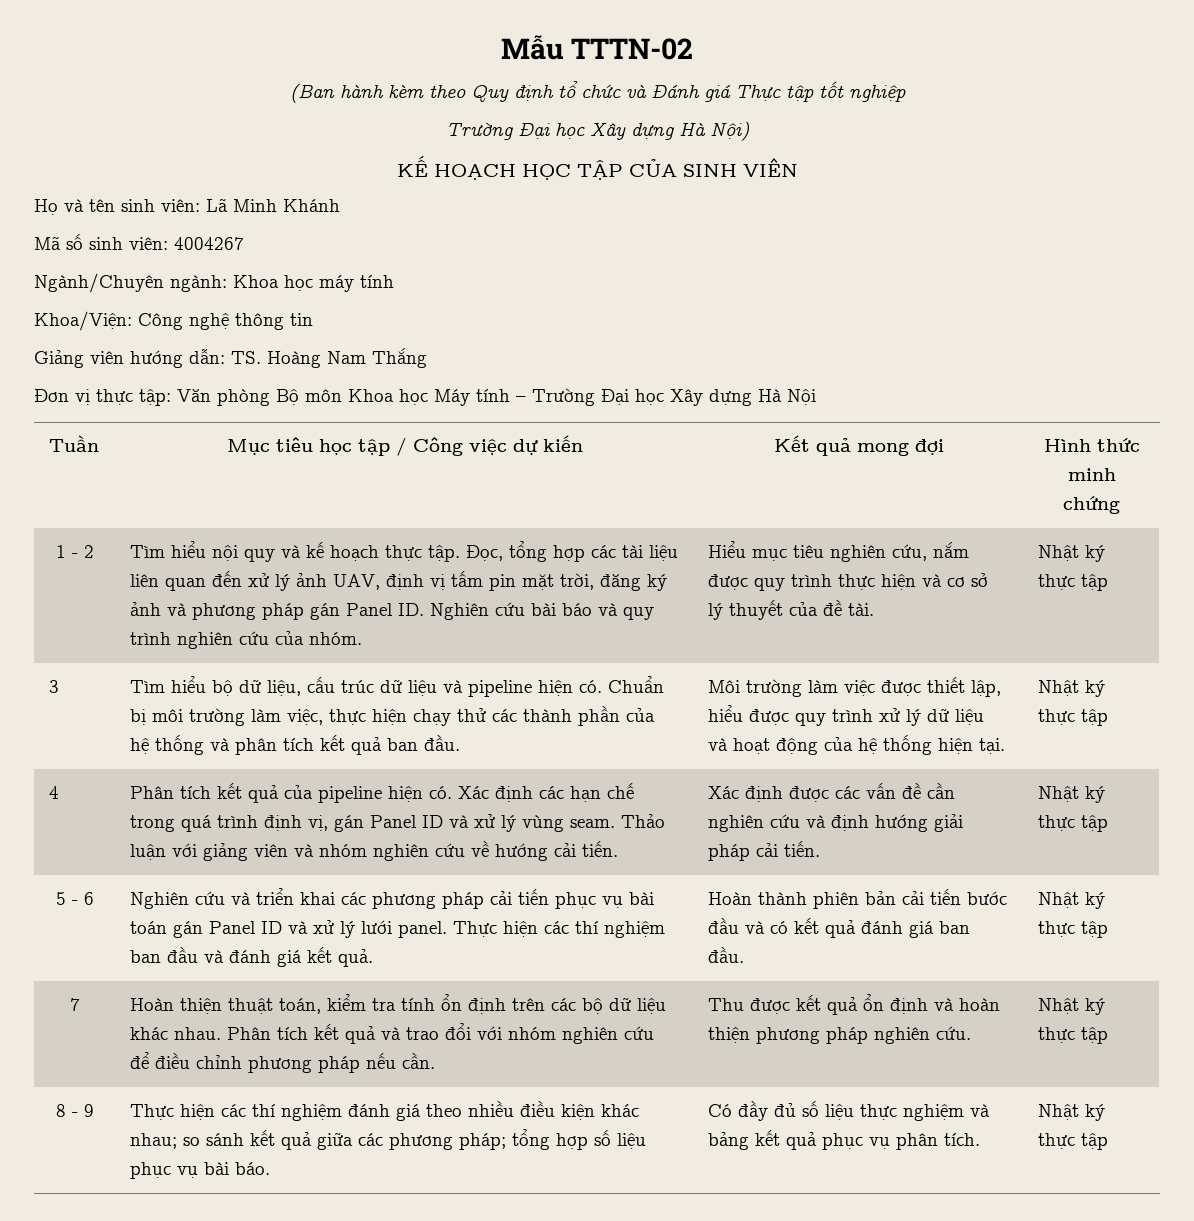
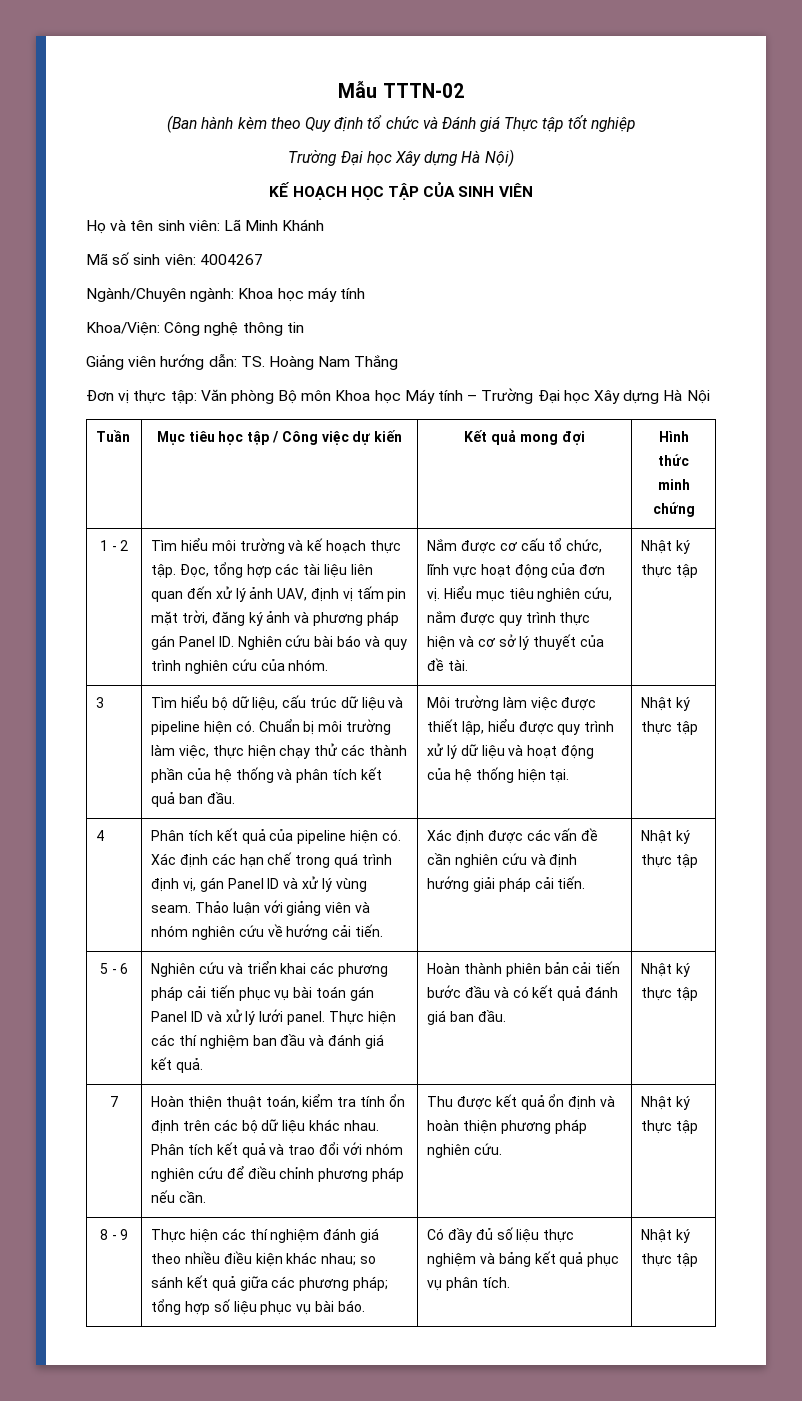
- Tìm hiểu nội quy và kế hoạch thực tập.
+ Tìm hiểu môi trường và kế hoạch thực tập.
+ Nắm được cơ cấu tổ chức, lĩnh vực hoạt động của đơn vị.

